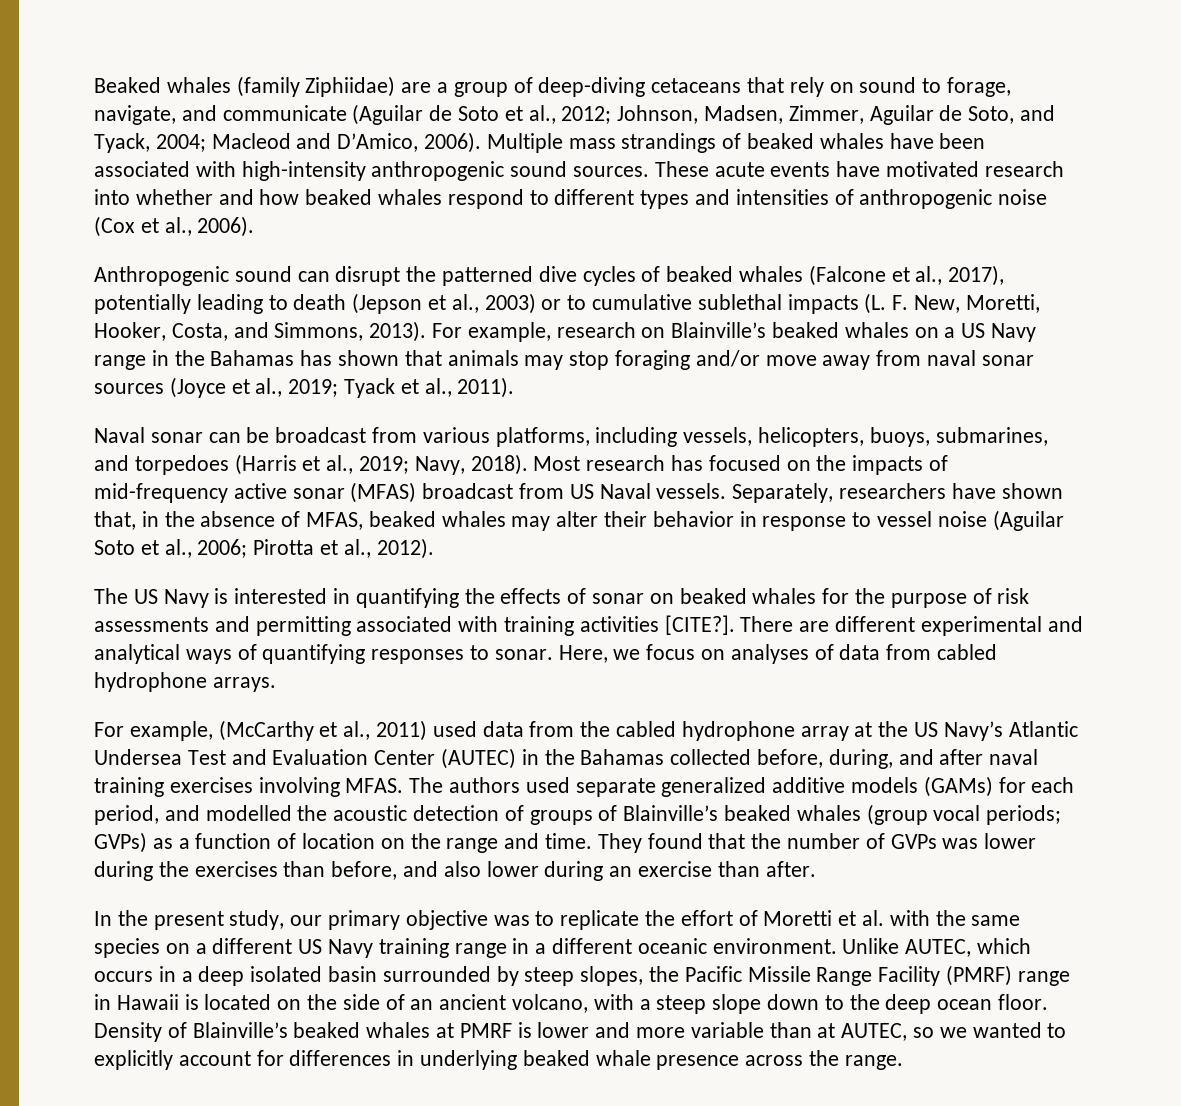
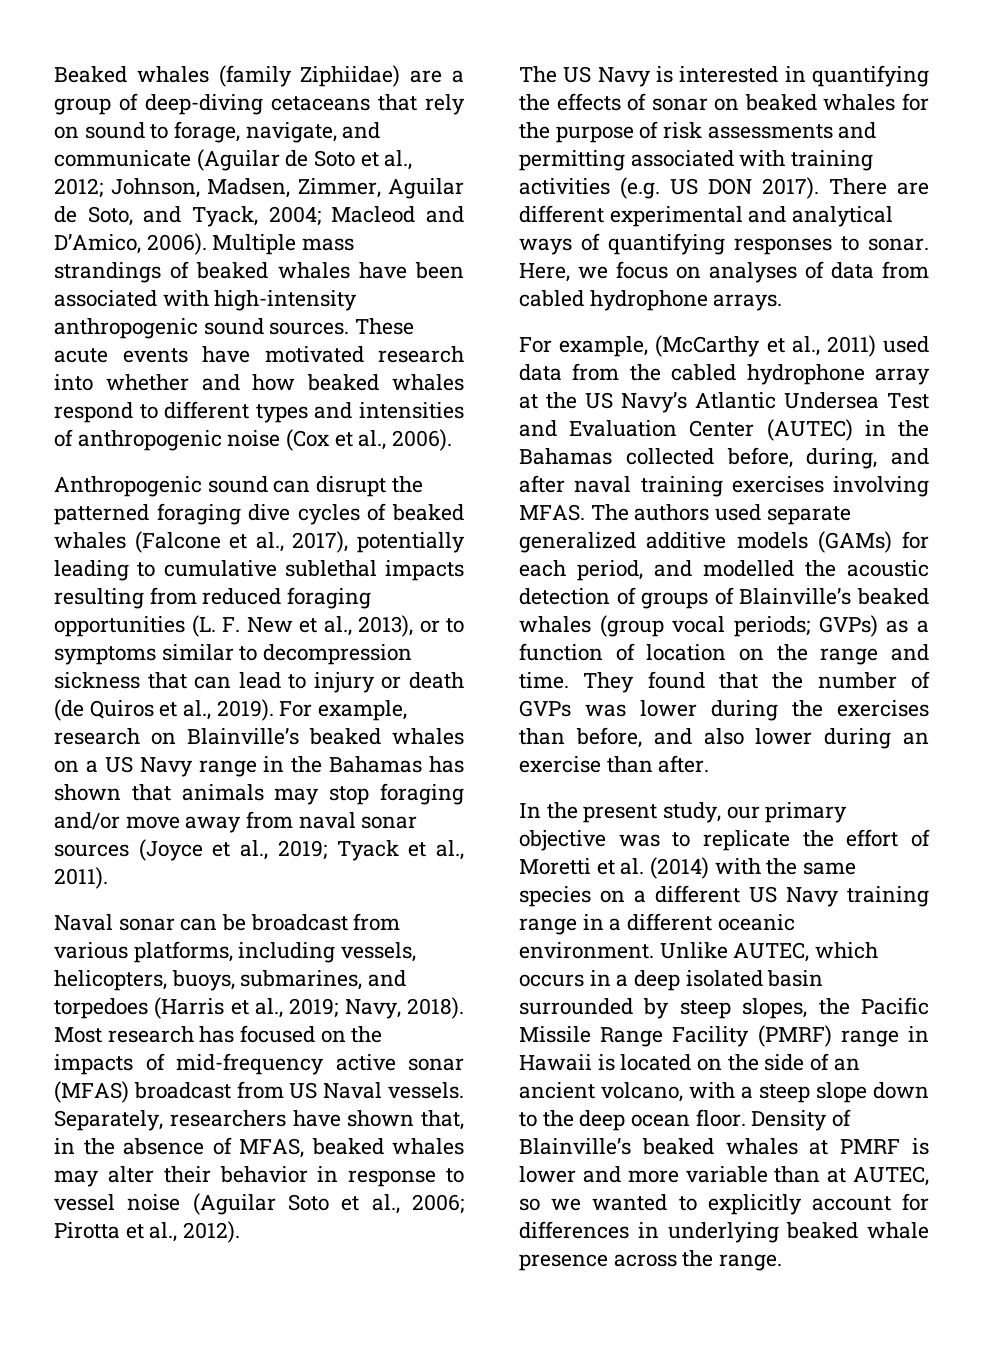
- Anthropogenic sound can disrupt the patterned dive cycles of beaked whales (Falcone et al., 2017), potentially leading to death (Jepson et al., 2003) or to cumulative sublethal impacts (L. F. New, Moretti, Hooker, Costa, and Simmons, 2013).
+ Anthropogenic sound can disrupt the patterned foraging dive cycles of beaked whales (Falcone et al., 2017), potentially leading to cumulative sublethal impacts resulting from reduced foraging opportunities (L. F. New et al., 2013), or to symptoms similar to decompression sickness that can lead to injury or death (de Quiros et al., 2019).
- The US Navy is interested in quantifying the effects of sonar on beaked whales for the purpose of risk assessments and permitting associated with training activities [CITE?].
+ The US Navy is interested in quantifying the effects of sonar on beaked whales for the purpose of risk assessments and permitting associated with training activities (e.g. US DON 2017).
- In the present study, our primary objective was to replicate the effort of Moretti et al. with the same species on a different US Navy training range in a different oceanic environment.
+ In the present study, our primary objective was to replicate the effort of Moretti et al. (2014) with the same species on a different US Navy training range in a different oceanic environment.

